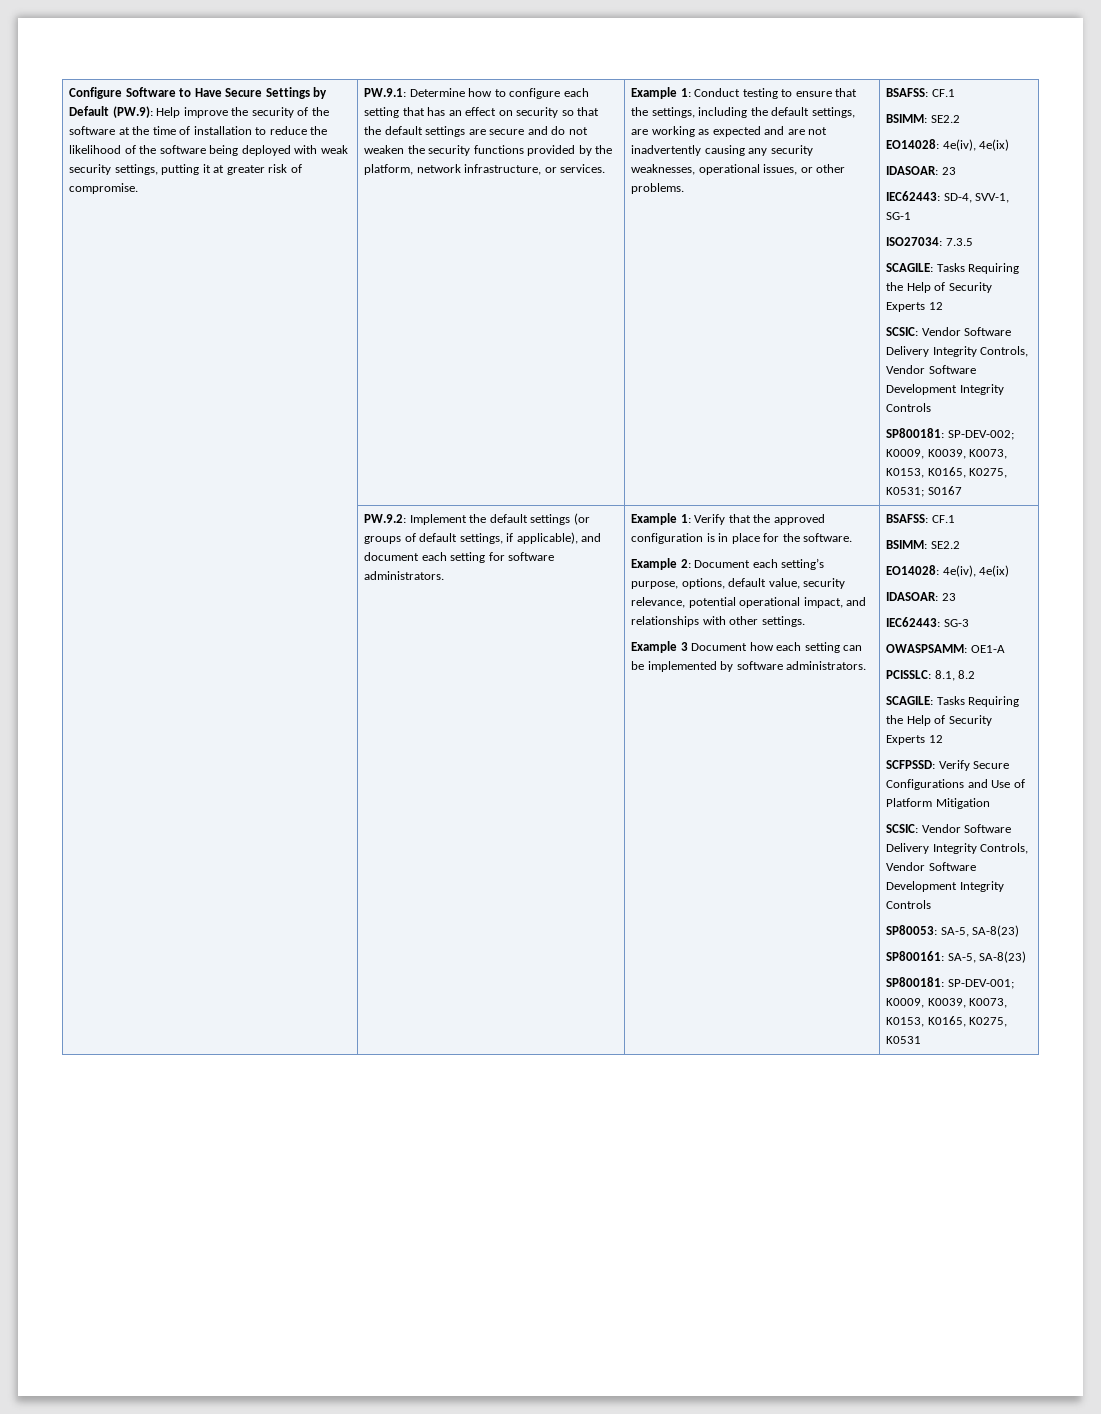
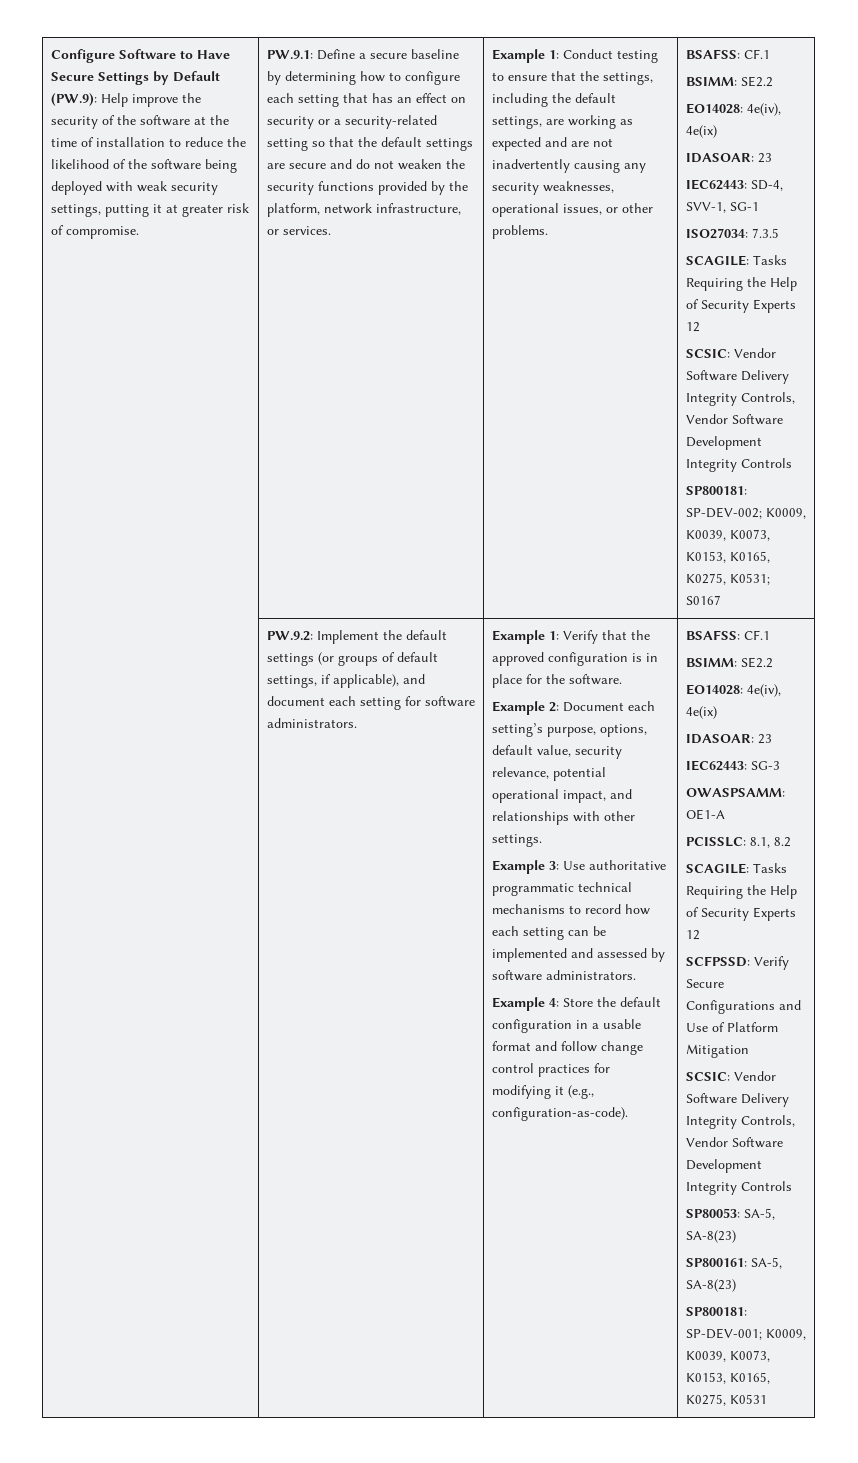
- PW.9.1: Determine how to configure each setting that has an effect on security so that the default settings are secure and do not weaken the security functions provided by the platform, network infrastructure, or services.
+ PW.9.1: Define a secure baseline by determining how to configure each setting that has an effect on security or a security-related setting so that the default settings are secure and do not weaken the security functions provided by the platform, network infrastructure, or services.
- Example 3 Document how each setting can be implemented by software administrators.
+ Example 3: Use authoritative programmatic technical mechanisms to record how each setting can be implemented and assessed by software administrators.
+ Example 4: Store the default configuration in a usable format and follow change control practices for modifying it (e.g., configuration-as-code).

